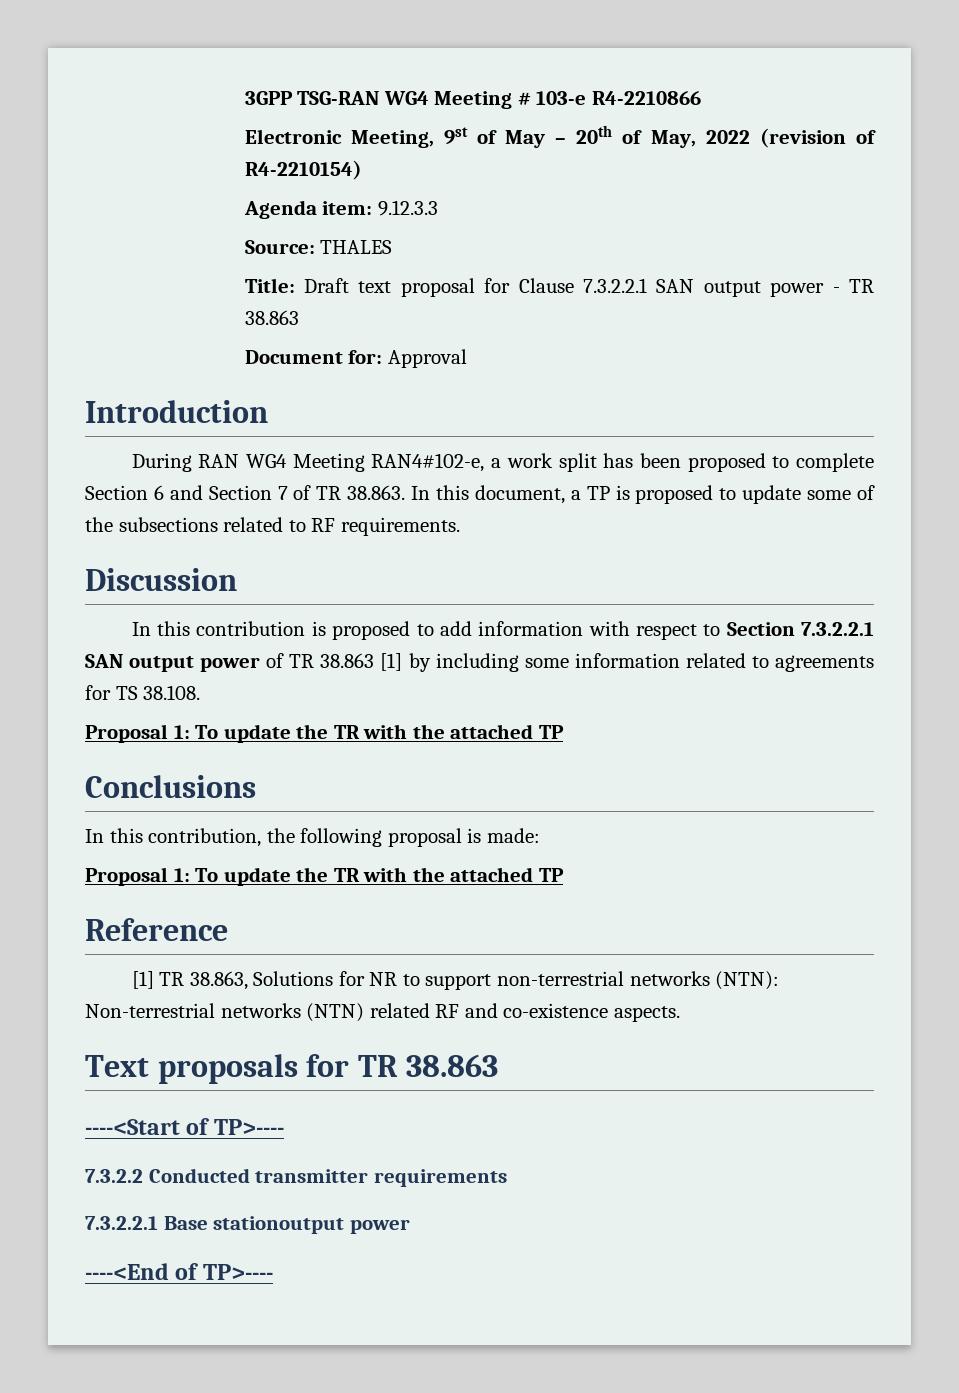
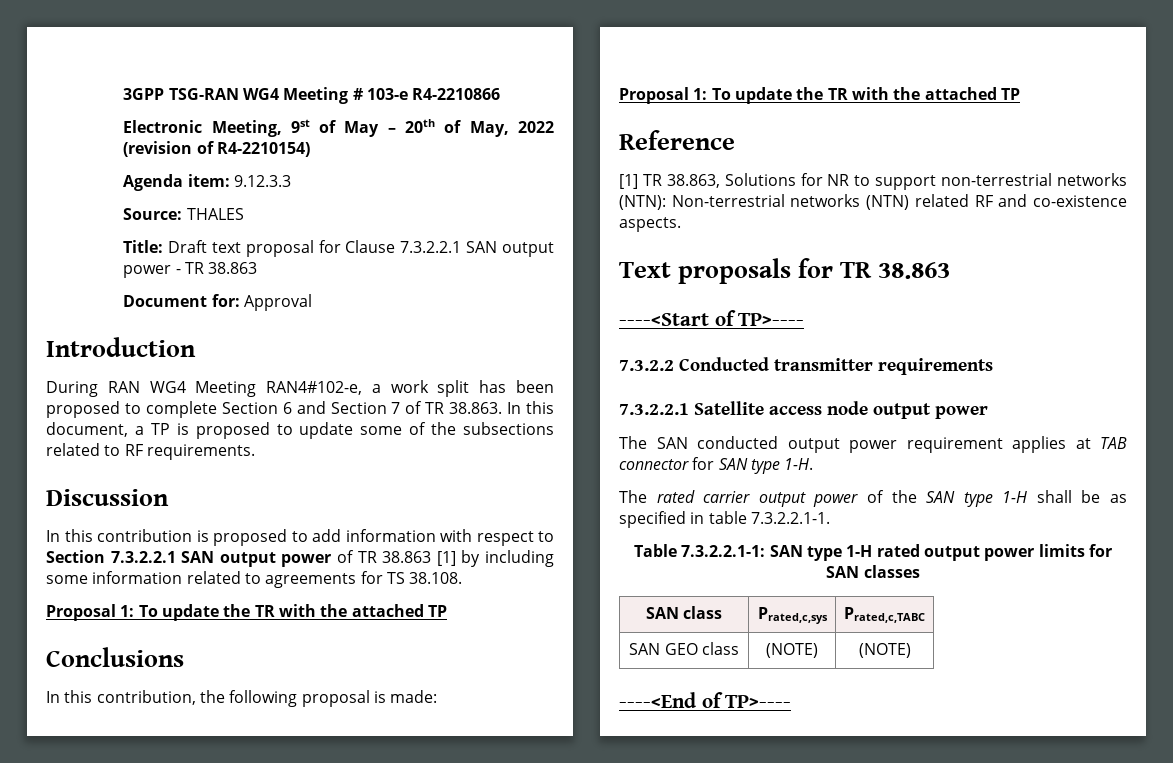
- 7.3.2.2.1 Base stationoutput power
+ 7.3.2.2.1 Satellite access node output power
+ The SAN conducted output power requirement applies at TAB connector for SAN type 1-H.
+ The rated carrier output power of the SAN type 1-H shall be as specified in table 7.3.2.2.1-1.
+ Table 7.3.2.2.1-1: SAN type 1-H rated output power limits for SAN classes
+ SAN class | Prated,c,sys | Prated,c,TABC
+ SAN GEO class | (NOTE) | (NOTE)

